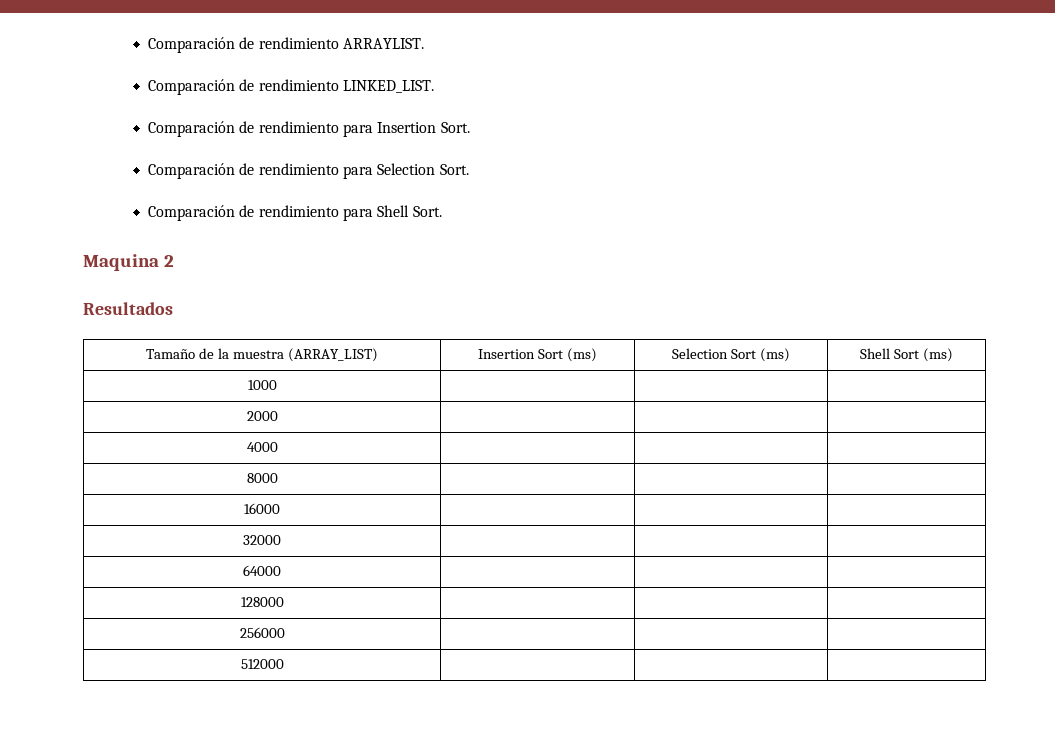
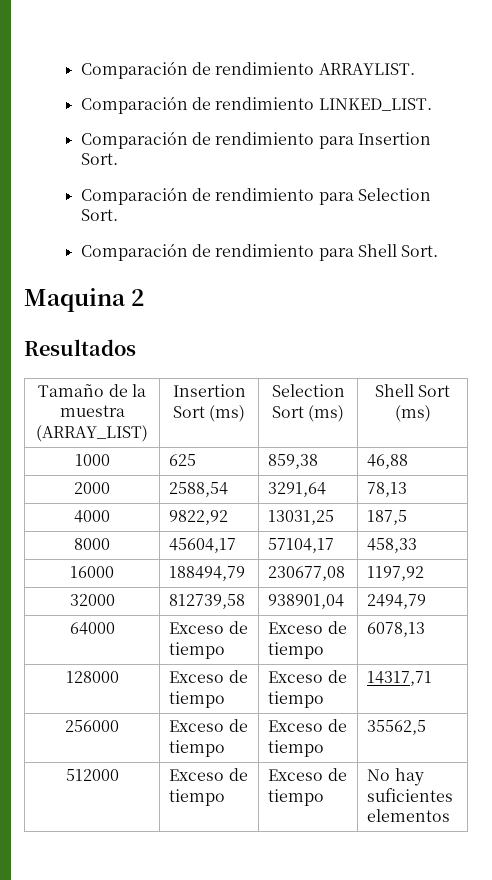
- 1000 | | |
- 2000 | | |
- 4000 | | |
- 8000 | | |
- 16000 | | |
- 32000 | | |
- 64000 | | |
- 128000 | | |
- 256000 | | |
- 512000 | | |
+ 1000 | 625 | 859,38 | 46,88
+ 2000 | 2588,54 | 3291,64 | 78,13
+ 4000 | 9822,92 | 13031,25 | 187,5
+ 8000 | 45604,17 | 57104,17 | 458,33
+ 16000 | 188494,79 | 230677,08 | 1197,92
+ 32000 | 812739,58 | 938901,04 | 2494,79
+ 64000 | Exceso de tiempo | Exceso de tiempo | 6078,13
+ 128000 | Exceso de tiempo | Exceso de tiempo | 14317,71
+ 256000 | Exceso de tiempo | Exceso de tiempo | 35562,5
+ 512000 | Exceso de tiempo | Exceso de tiempo | No hay suficientes elementos

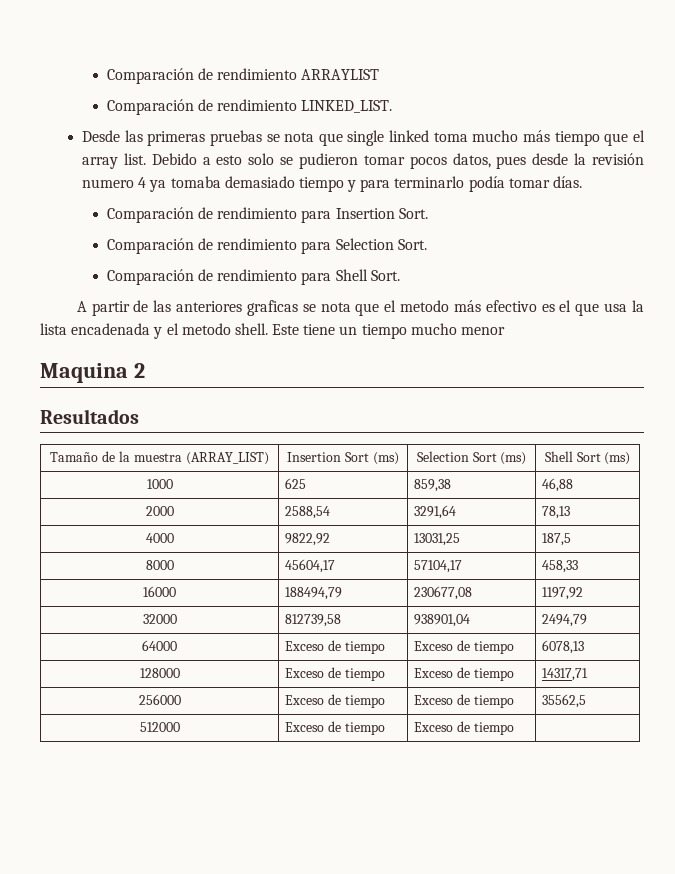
- Comparación de rendimiento ARRAYLIST.
+ Comparación de rendimiento ARRAYLIST
+ Desde las primeras pruebas se nota que single linked toma mucho más tiempo que el array list. Debido a esto solo se pudieron tomar pocos datos, pues desde la revisión numero 4 ya tomaba demasiado tiempo y para terminarlo podía tomar días.
+ A partir de las anteriores graficas se nota que el metodo más efectivo es el que usa la lista encadenada y el metodo shell. Este tiene un tiempo mucho menor
- 512000 | Exceso de tiempo | Exceso de tiempo | No hay suficientes elementos
+ 512000 | Exceso de tiempo | Exceso de tiempo |

